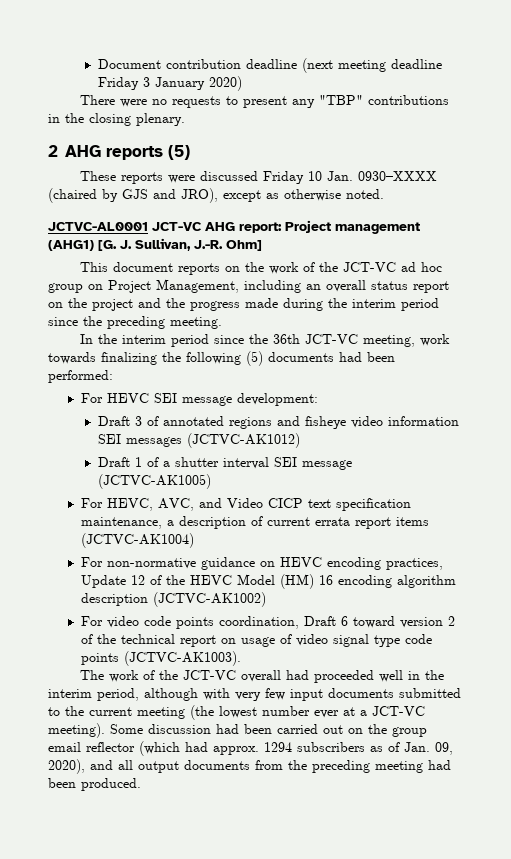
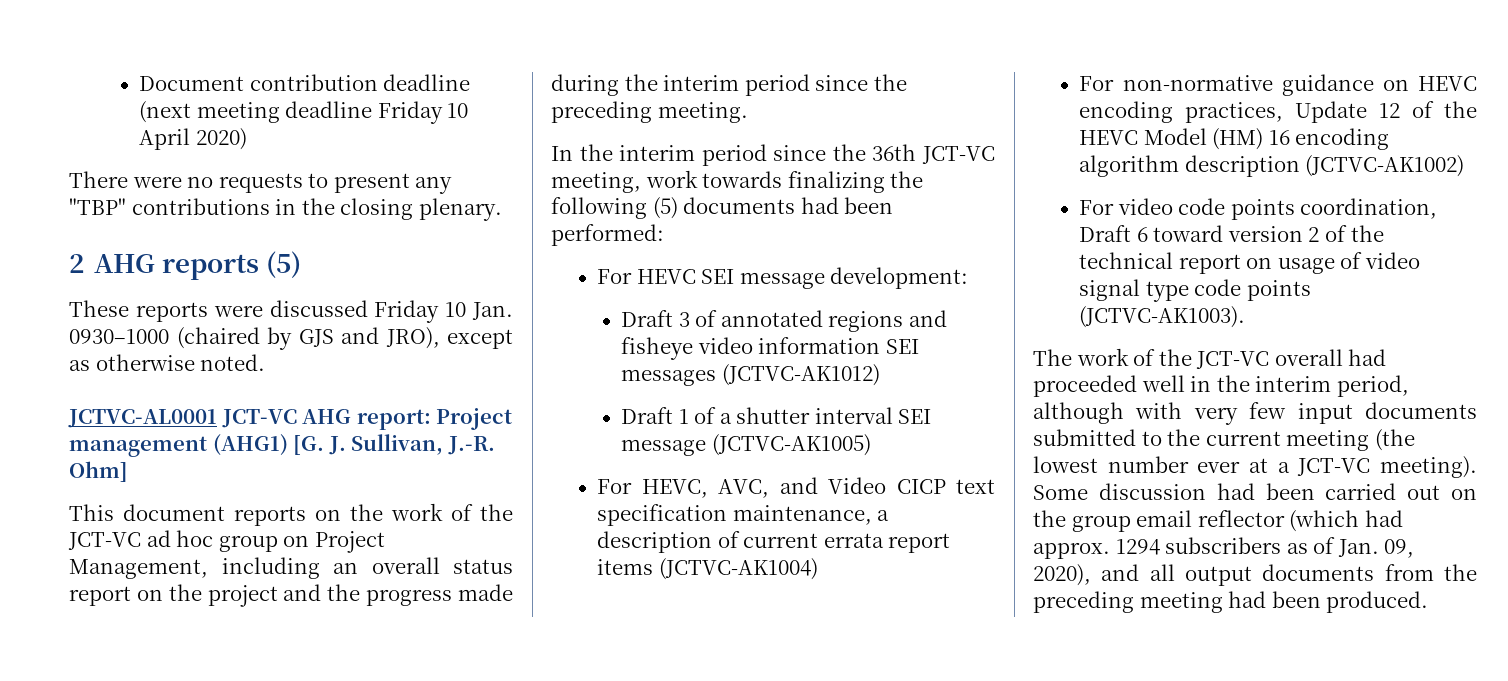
- Document contribution deadline (next meeting deadline Friday 3 January 2020)
+ Document contribution deadline (next meeting deadline Friday 10 April 2020)
- These reports were discussed Friday 10 Jan. 0930–XXXX (chaired by GJS and JRO), except as otherwise noted.
+ These reports were discussed Friday 10 Jan. 0930–1000 (chaired by GJS and JRO), except as otherwise noted.

